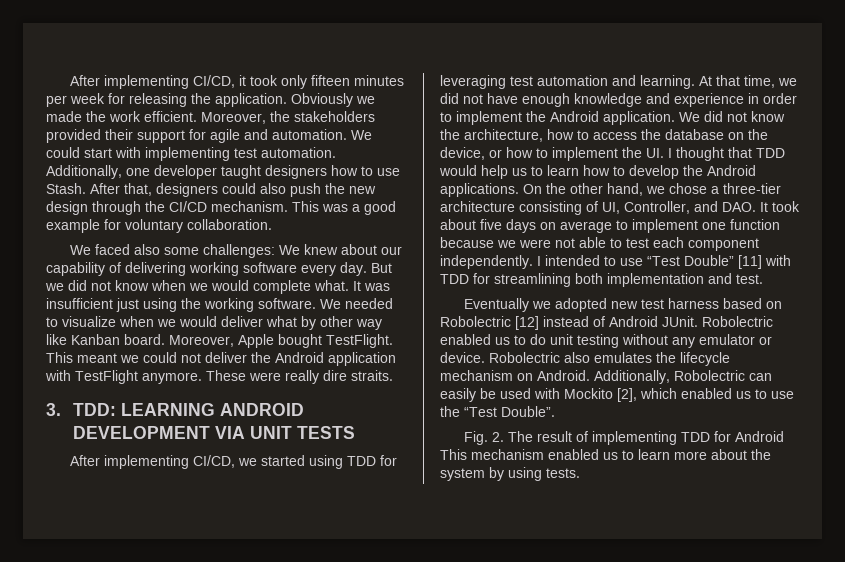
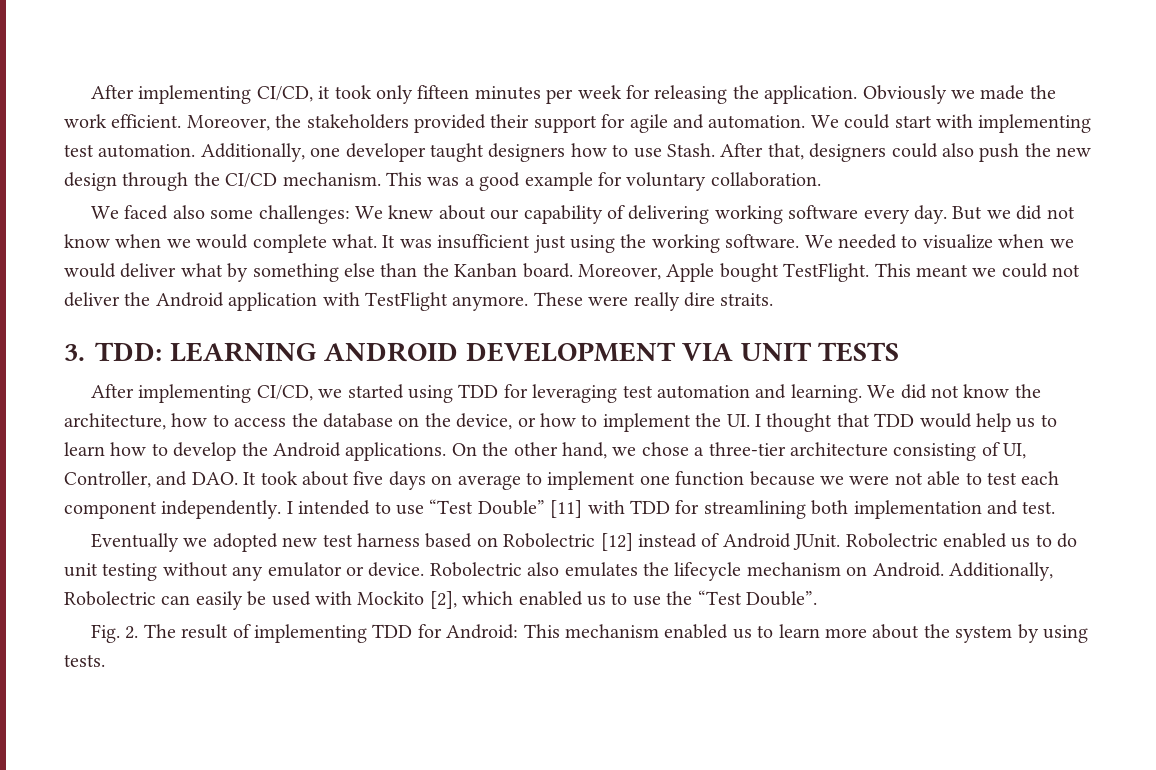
- We needed to visualize when we would deliver what by other way like Kanban board.
+ We needed to visualize when we would deliver what by something else than the Kanban board.
- At that time, we did not have enough knowledge and experience in order to implement the Android application.
- Fig. 2. The result of implementing TDD for Android This mechanism enabled us to learn more about the system by using tests.
+ Fig. 2. The result of implementing TDD for Android: This mechanism enabled us to learn more about the system by using tests.

